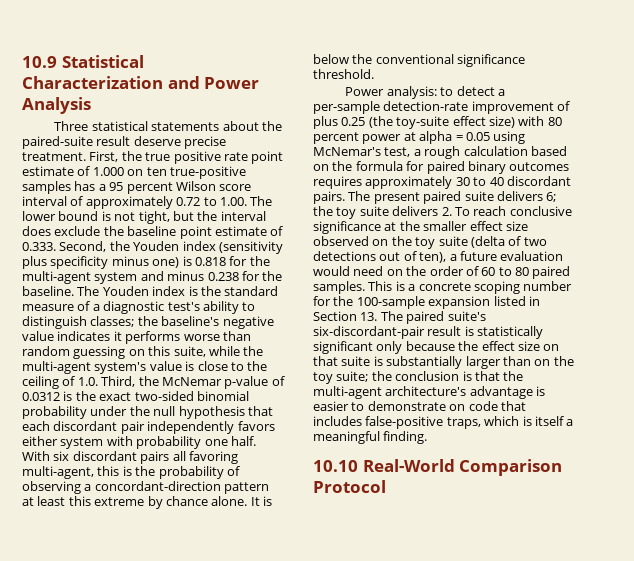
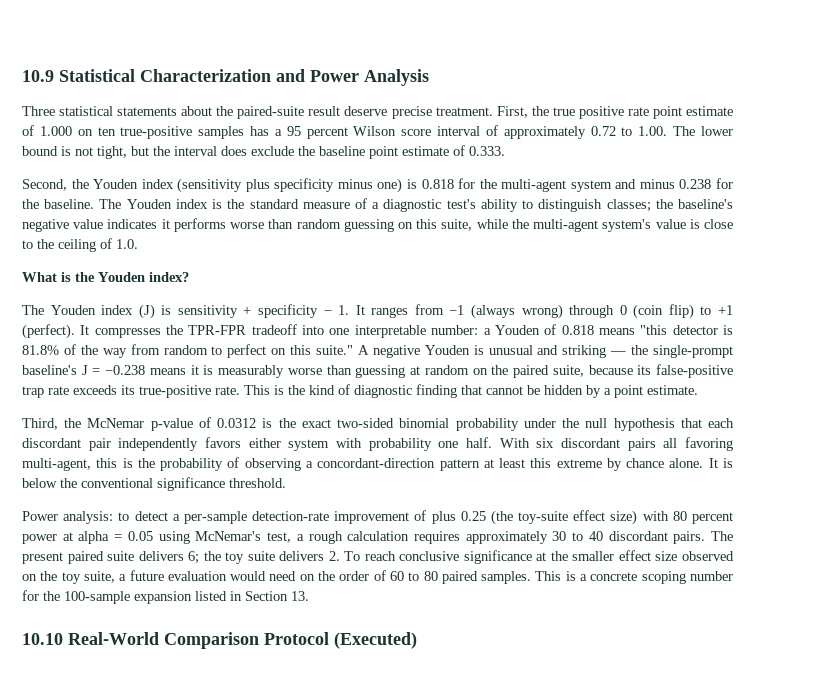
- First, the true positive rate point estimate of 1.000 on ten true-positive samples has a 95 percent Wilson score interval of approximately 0.72 to 1.00. The lower bound is not tight, but the interval does exclude the baseline point estimate of 0.333. Second, the Youden index (sensitivity plus specificity minus one) is 0.818 for the multi-agent system and minus 0.238 for the baseline.
+ First, the true positive rate point estimate of 1.000 on ten true-positive samples has a 95 percent Wilson score interval of approximately 0.72 to 1.00. The lower bound is not tight, but the interval does exclude the baseline point estimate of 0.333.
+ Second, the Youden index (sensitivity plus specificity minus one) is 0.818 for the multi-agent system and minus 0.238 for the baseline.
- the baseline's negative value indicates it performs worse than random guessing on this suite, while the multi-agent system's value is close to the ceiling of 1.0. Third, the McNemar p-value of 0.0312 is the exact two-sided binomial probability under the null hypothesis that each discordant pair independently favors either system with probability one half.
+ the baseline's negative value indicates it performs worse than random guessing on this suite, while the multi-agent system's value is close to the ceiling of 1.0.
+ What is the Youden index?
+ The Youden index (J) is sensitivity + specificity − 1. It ranges from −1 (always wrong) through 0 (coin flip) to +1 (perfect). It compresses the TPR-FPR tradeoff into one interpretable number: a Youden of 0.818 means "this detector is 81.8% of the way from random to perfect on this suite." A negative Youden is unusual and striking — the single-prompt baseline's J = −0.238 means it is measurably worse than guessing at random on the paired suite, because its false-positive trap rate exceeds its true-positive rate. This is the kind of diagnostic finding that cannot be hidden by a point estimate.
+ Third, the McNemar p-value of 0.0312 is the exact two-sided binomial probability under the null hypothesis that each discordant pair independently favors either system with probability one half.
- Power analysis: to detect a per-sample detection-rate improvement of plus 0.25 (the toy-suite effect size) with 80 percent power at alpha = 0.05 using McNemar's test, a rough calculation based on the formula for paired binary outcomes requires approximately 30 to 40 discordant pairs.
+ Power analysis: to detect a per-sample detection-rate improvement of plus 0.25 (the toy-suite effect size) with 80 percent power at alpha = 0.05 using McNemar's test, a rough calculation requires approximately 30 to 40 discordant pairs.
- The present paired suite delivers 6; the toy suite delivers 2. To reach conclusive significance at the smaller effect size observed on the toy suite (delta of two detections out of ten), a future evaluation would need on the order of 60 to 80 paired samples.
+ The present paired suite delivers 6; the toy suite delivers 2. To reach conclusive significance at the smaller effect size observed on the toy suite, a future evaluation would need on the order of 60 to 80 paired samples.
- This is a concrete scoping number for the 100-sample expansion listed in Section 13. The paired suite's six-discordant-pair result is statistically significant only because the effect size on that suite is substantially larger than on the toy suite; the conclusion is that the multi-agent architecture's advantage is easier to demonstrate on code that includes false-positive traps, which is itself a meaningful finding.
+ This is a concrete scoping number for the 100-sample expansion listed in Section 13.
- 10.10 Real-World Comparison Protocol
+ 10.10 Real-World Comparison Protocol (Executed)

